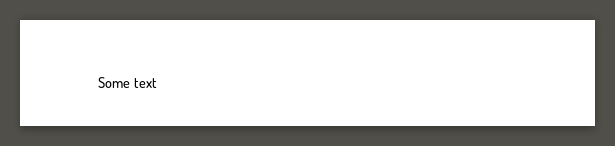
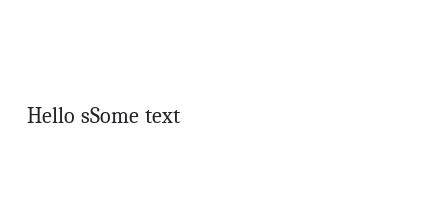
- Some text
+ Hello sSome text

